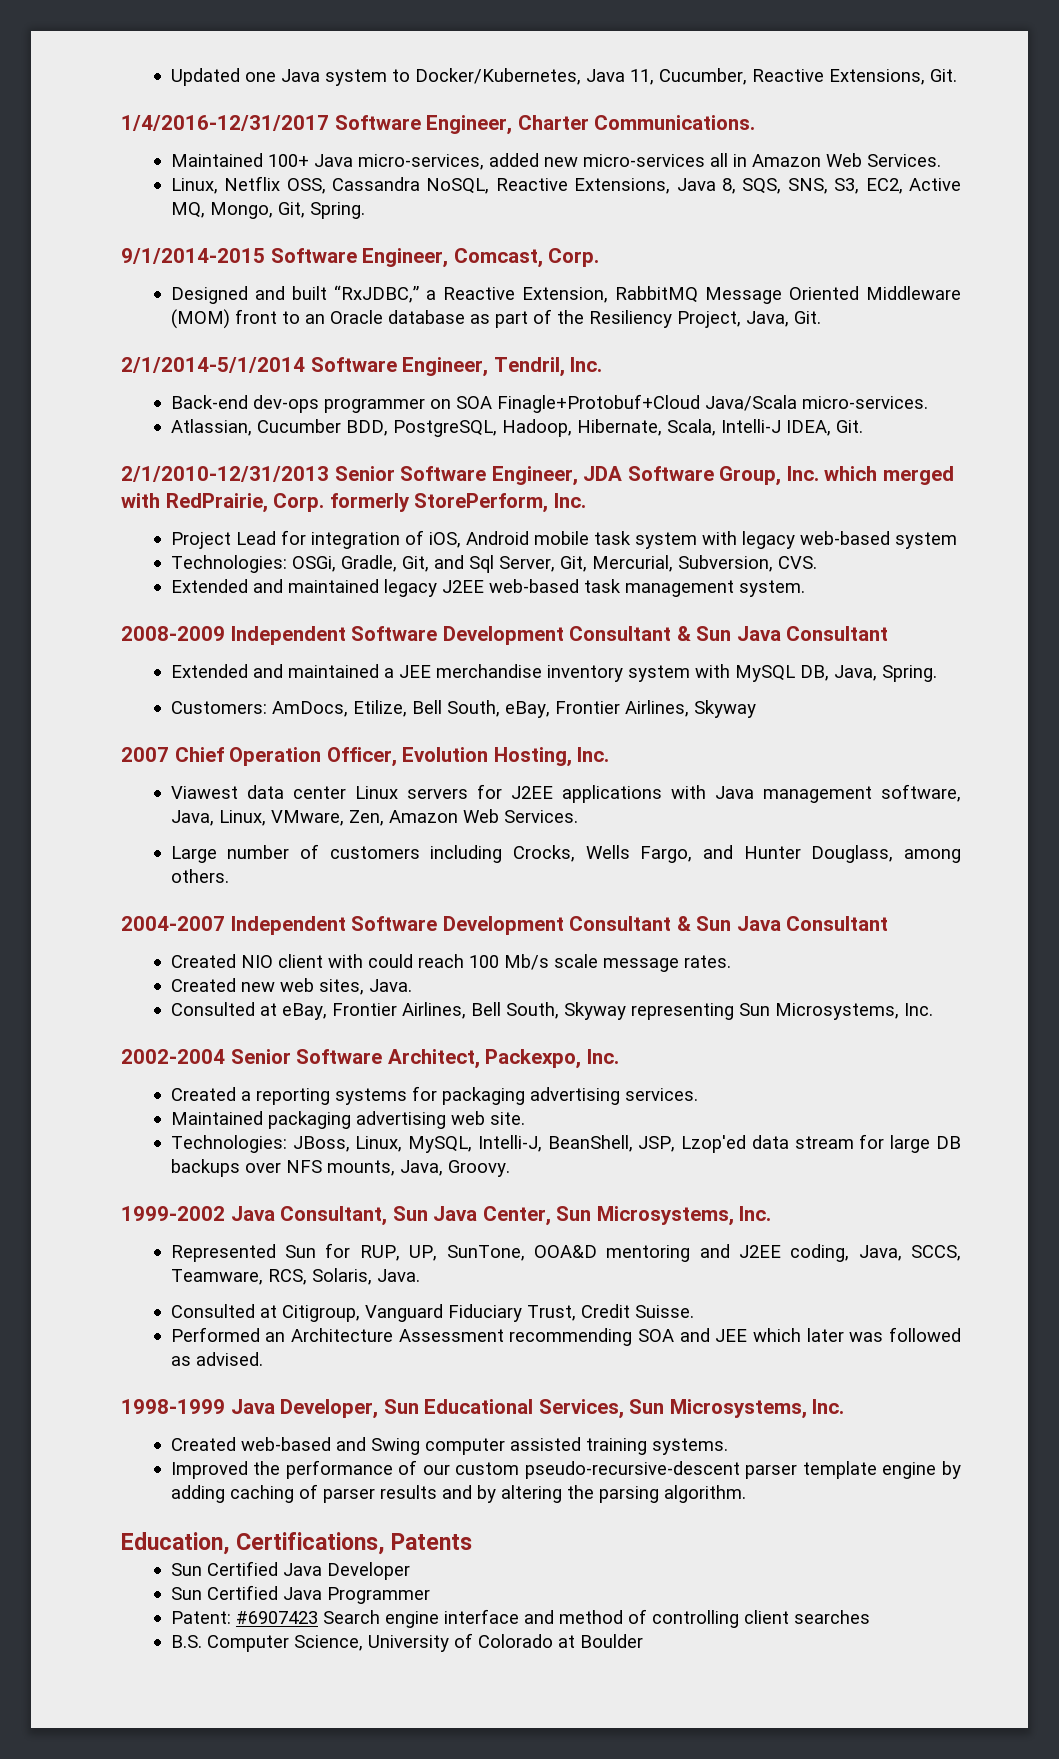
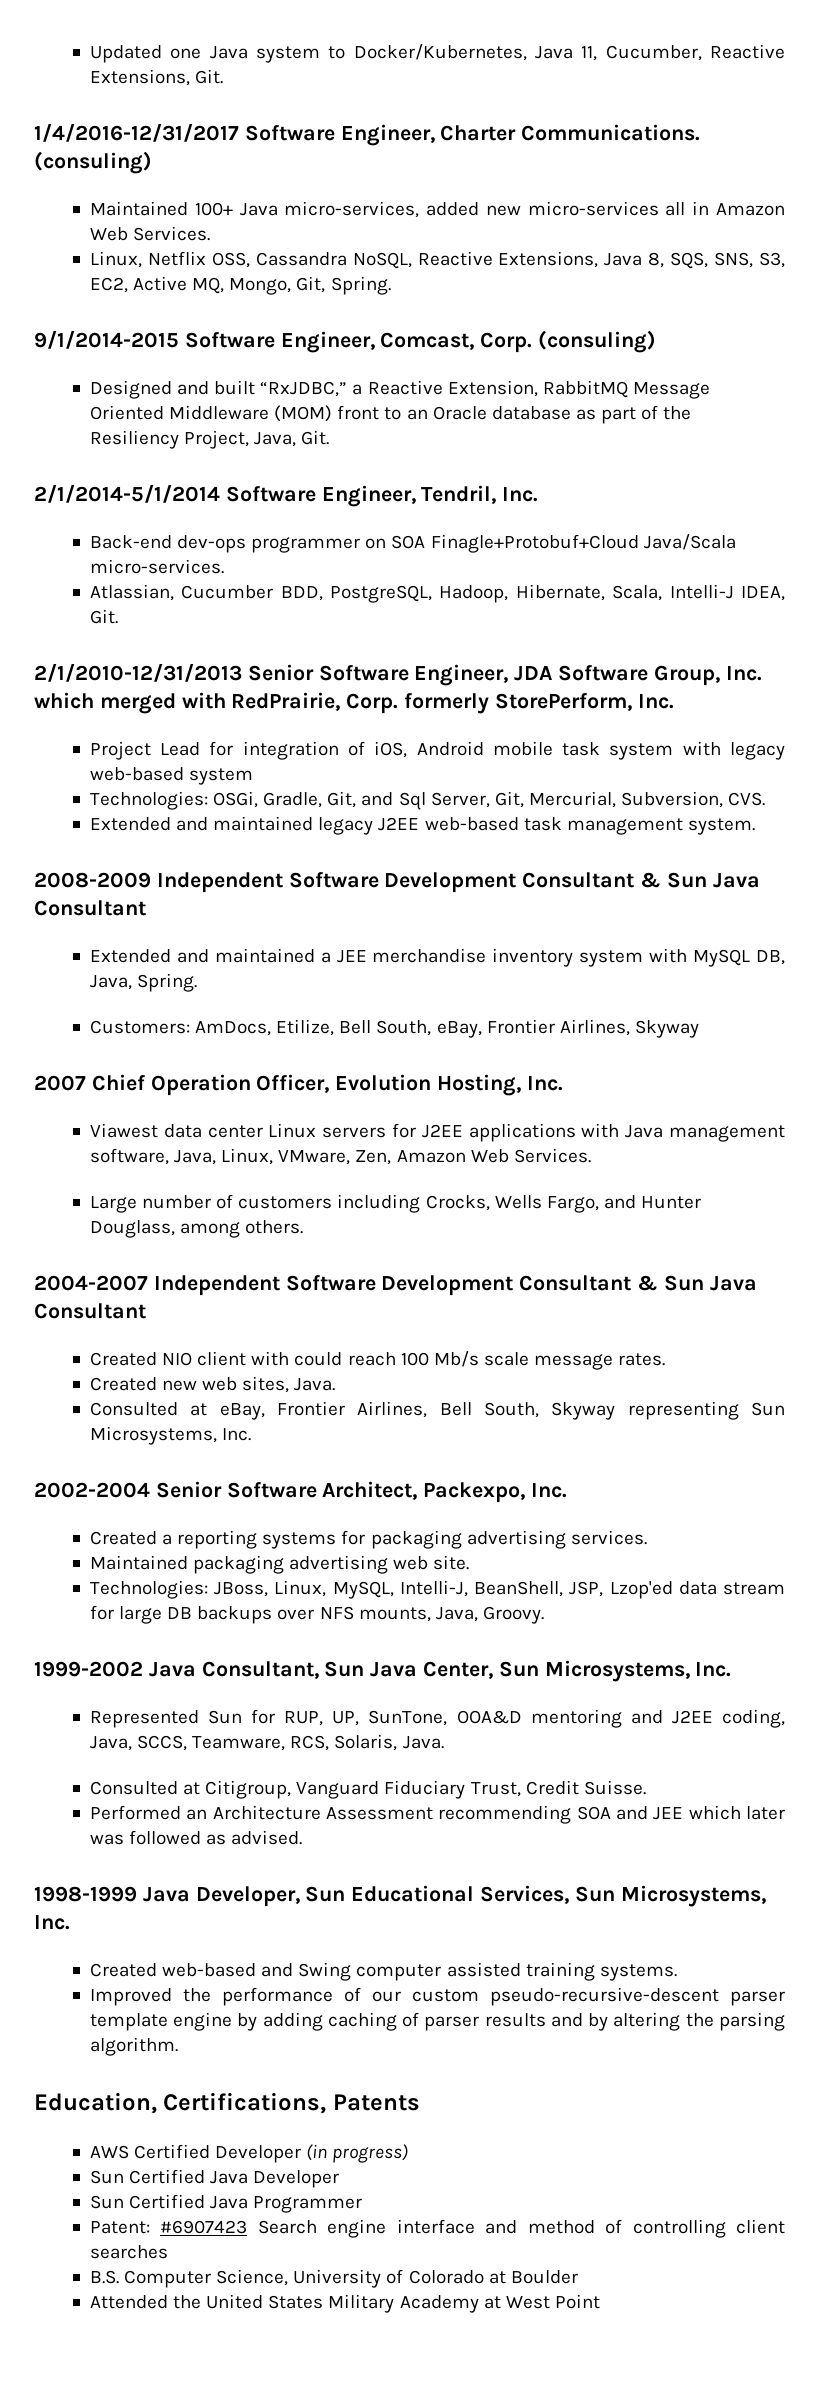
- 1/4/2016-12/31/2017 Software Engineer, Charter Communications.
+ 1/4/2016-12/31/2017 Software Engineer, Charter Communications. (consuling)
- 9/1/2014-2015 Software Engineer, Comcast, Corp.
+ 9/1/2014-2015 Software Engineer, Comcast, Corp. (consuling)
+ AWS Certified Developer (in progress)
+ Attended the United States Military Academy at West Point

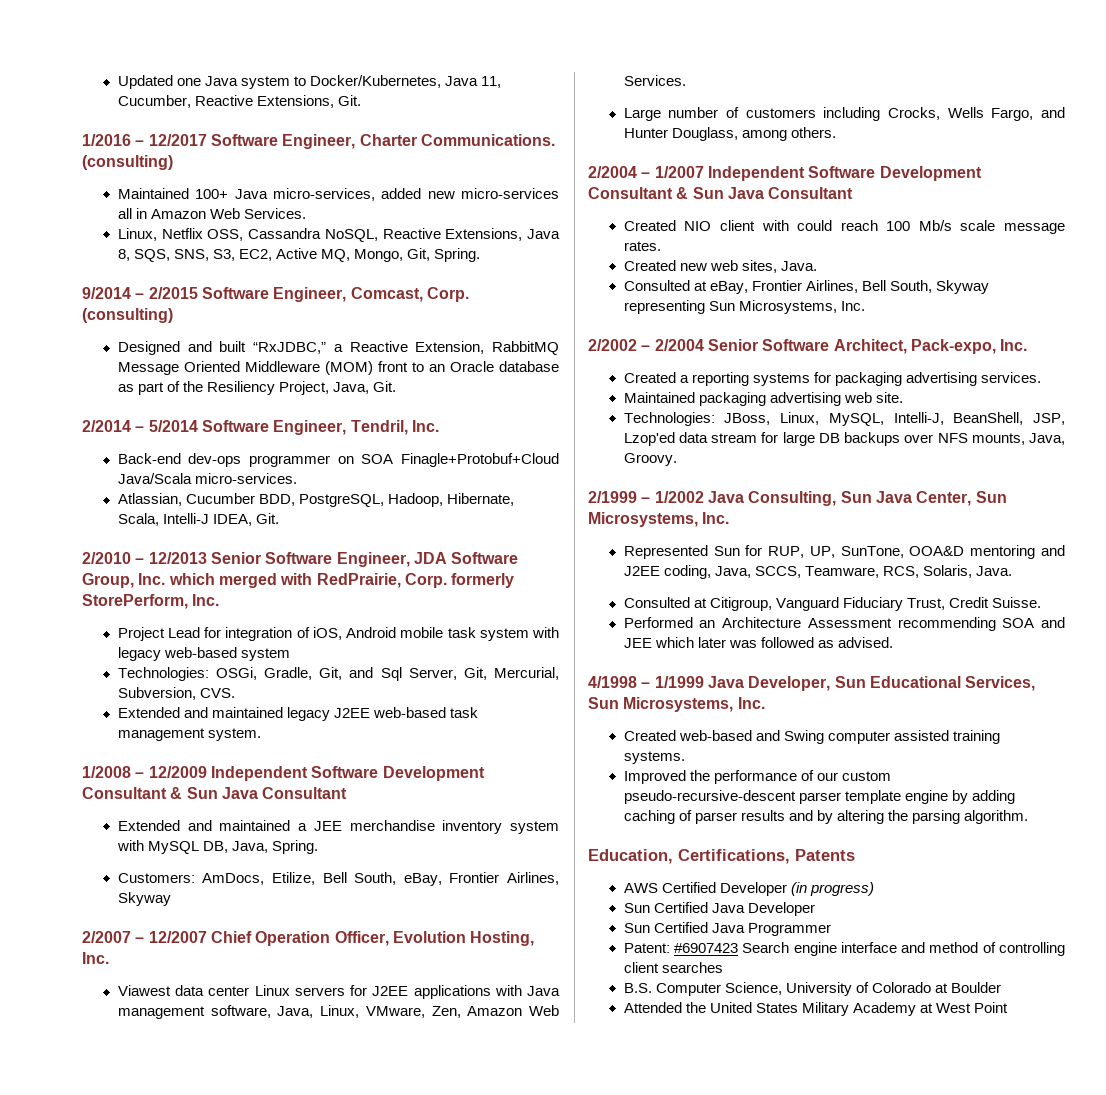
- 1/4/2016-12/31/2017 Software Engineer, Charter Communications. (consuling)
+ 1/2016 – 12/2017 Software Engineer, Charter Communications. (consulting)
- 9/1/2014-2015 Software Engineer, Comcast, Corp. (consuling)
+ 9/2014 – 2/2015 Software Engineer, Comcast, Corp. (consulting)
- 2/1/2014-5/1/2014 Software Engineer, Tendril, Inc.
+ 2/2014 – 5/2014 Software Engineer, Tendril, Inc.
- 2/1/2010-12/31/2013 Senior Software Engineer, JDA Software Group, Inc. which merged with RedPrairie, Corp. formerly StorePerform, Inc.
+ 2/2010 – 12/2013 Senior Software Engineer, JDA Software Group, Inc. which merged with RedPrairie, Corp. formerly StorePerform, Inc.
- 2008-2009 Independent Software Development Consultant & Sun Java Consultant
+ 1/2008 – 12/2009 Independent Software Development Consultant & Sun Java Consultant
- 2007 Chief Operation Officer, Evolution Hosting, Inc.
+ 2/2007 – 12/2007 Chief Operation Officer, Evolution Hosting, Inc.
- 2004-2007 Independent Software Development Consultant & Sun Java Consultant
+ 2/2004 – 1/2007 Independent Software Development Consultant & Sun Java Consultant
- 2002-2004 Senior Software Architect, Packexpo, Inc.
+ 2/2002 – 2/2004 Senior Software Architect, Pack-expo, Inc.
- 1999-2002 Java Consultant, Sun Java Center, Sun Microsystems, Inc.
+ 2/1999 – 1/2002 Java Consulting, Sun Java Center, Sun Microsystems, Inc.
- 1998-1999 Java Developer, Sun Educational Services, Sun Microsystems, Inc.
+ 4/1998 – 1/1999 Java Developer, Sun Educational Services, Sun Microsystems, Inc.

